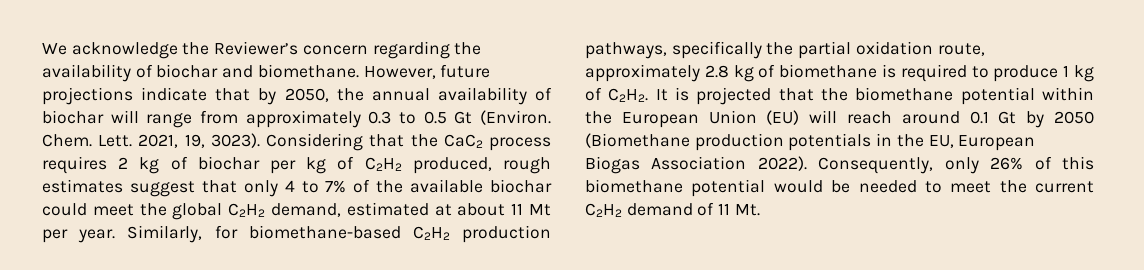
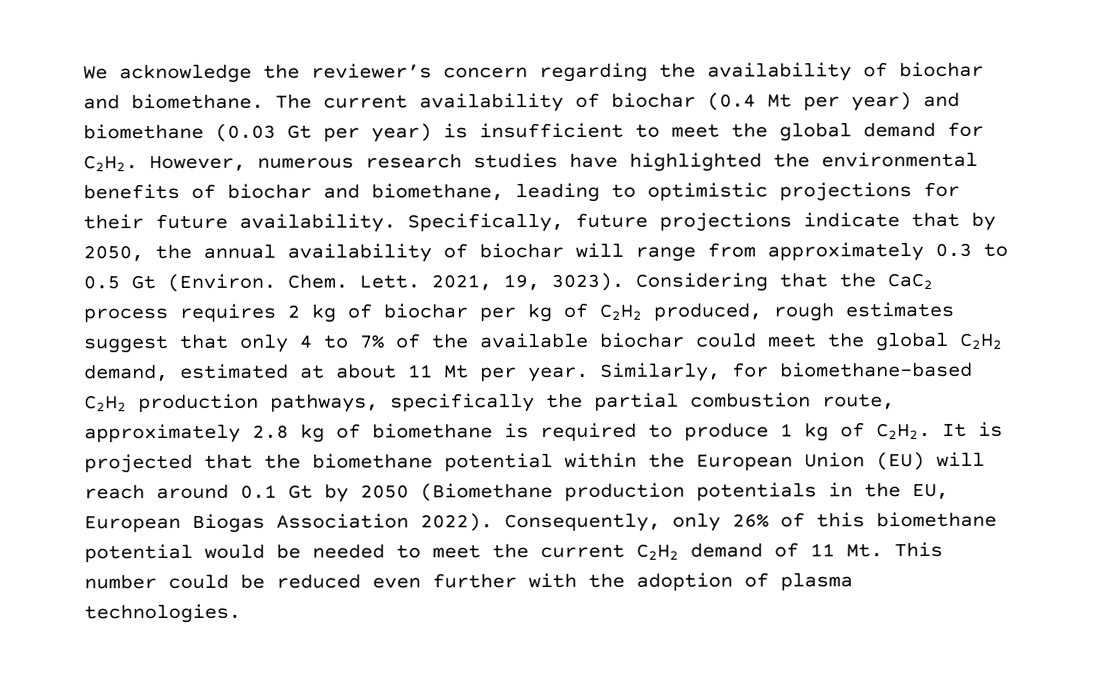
- We acknowledge the Reviewer’s concern regarding the availability of biochar and biomethane.
+ We acknowledge the reviewer’s concern regarding the availability of biochar and biomethane.
- However, future projections indicate that by 2050, the annual availability of biochar will range from approximately 0.3 to 0.5 Gt (Environ.
+ The current availability of biochar (0.4 Mt per year) and biomethane (0.03 Gt per year) is insufficient to meet the global demand for C2H2. However, numerous research studies have highlighted the environmental benefits of biochar and biomethane, leading to optimistic projections for their future availability. Specifically, future projections indicate that by 2050, the annual availability of biochar will range from approximately 0.3 to 0.5 Gt (Environ.
- Similarly, for biomethane-based C2H2 production pathways, specifically the partial oxidation route, approximately 2.8 kg of biomethane is required to produce 1 kg of C2H2.
+ Similarly, for biomethane-based C2H2 production pathways, specifically the partial combustion route, approximately 2.8 kg of biomethane is required to produce 1 kg of C2H2.
- Consequently, only 26% of this biomethane potential would be needed to meet the current C2H2 demand of 11 Mt.
+ Consequently, only 26% of this biomethane potential would be needed to meet the current C2H2 demand of 11 Mt. This number could be reduced even further with the adoption of plasma technologies.

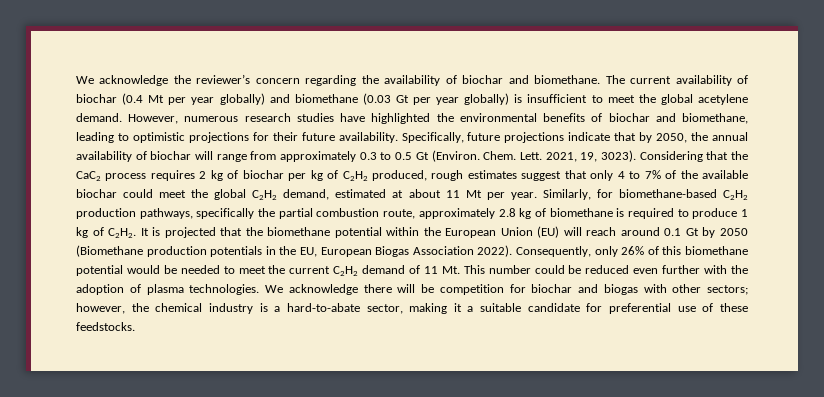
- The current availability of biochar (0.4 Mt per year) and biomethane (0.03 Gt per year) is insufficient to meet the global demand for C2H2.
+ The current availability of biochar (0.4 Mt per year globally) and biomethane (0.03 Gt per year globally) is insufficient to meet the global acetylene demand.
+ We acknowledge there will be competition for biochar and biogas with other sectors; however, the chemical industry is a hard-to-abate sector, making it a suitable candidate for preferential use of these feedstocks.

